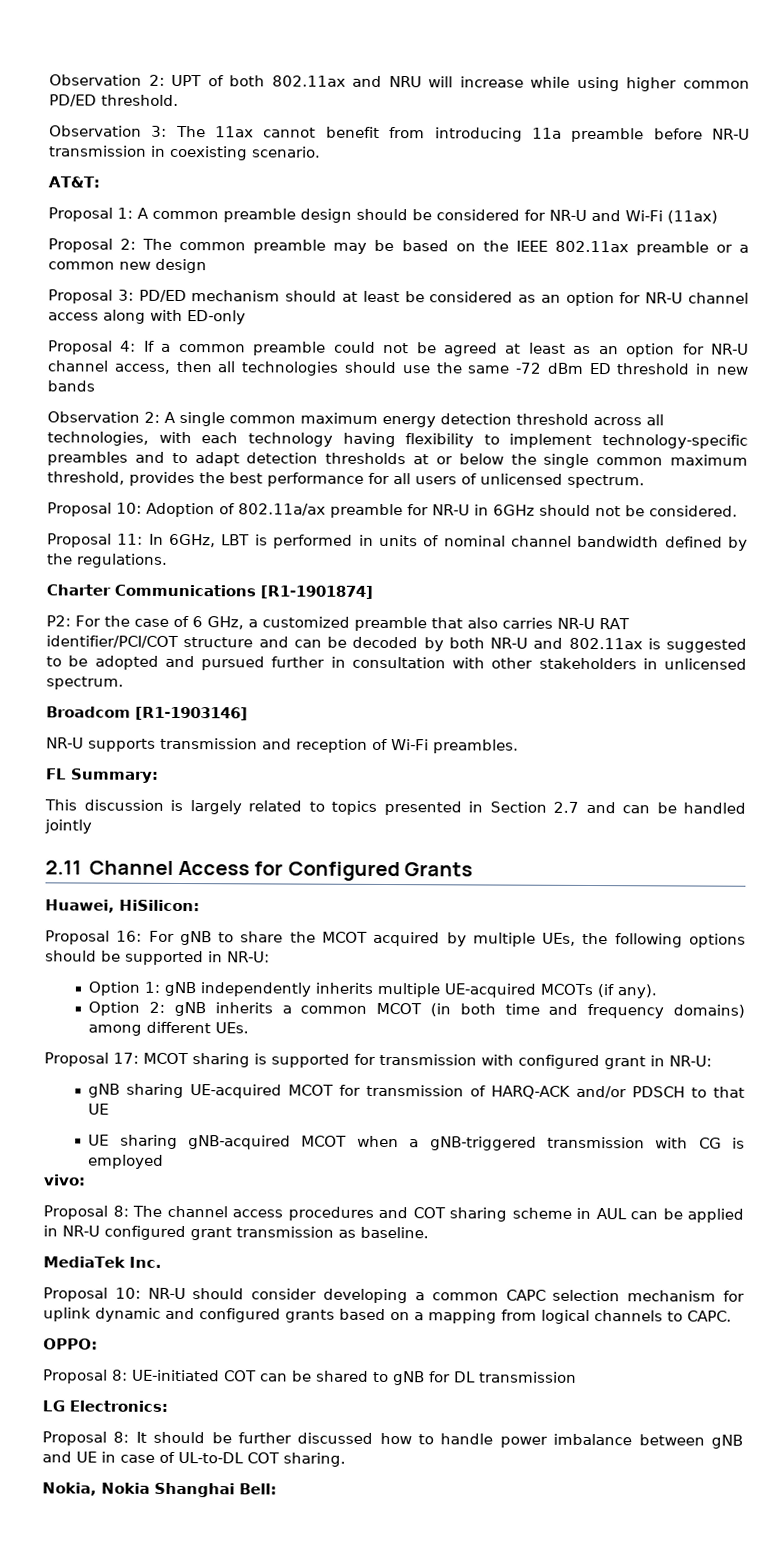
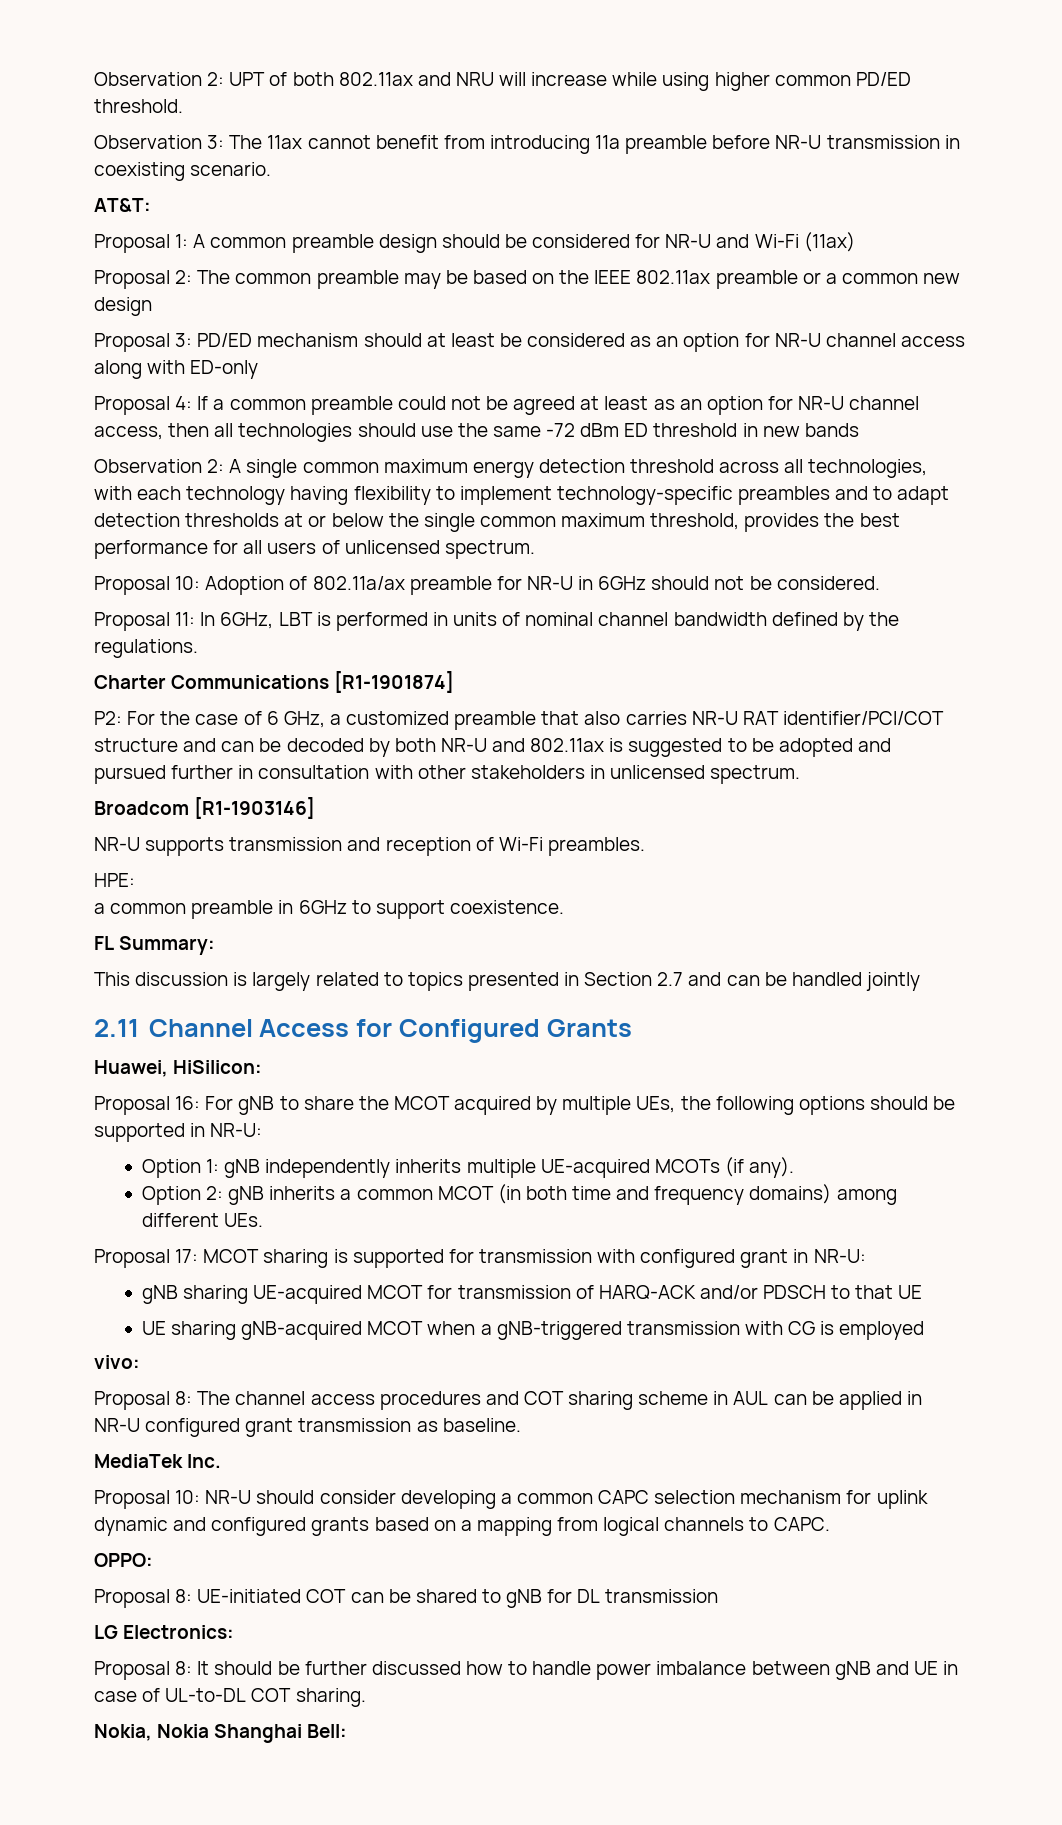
+ HPE:
+ a common preamble in 6GHz to support coexistence.

